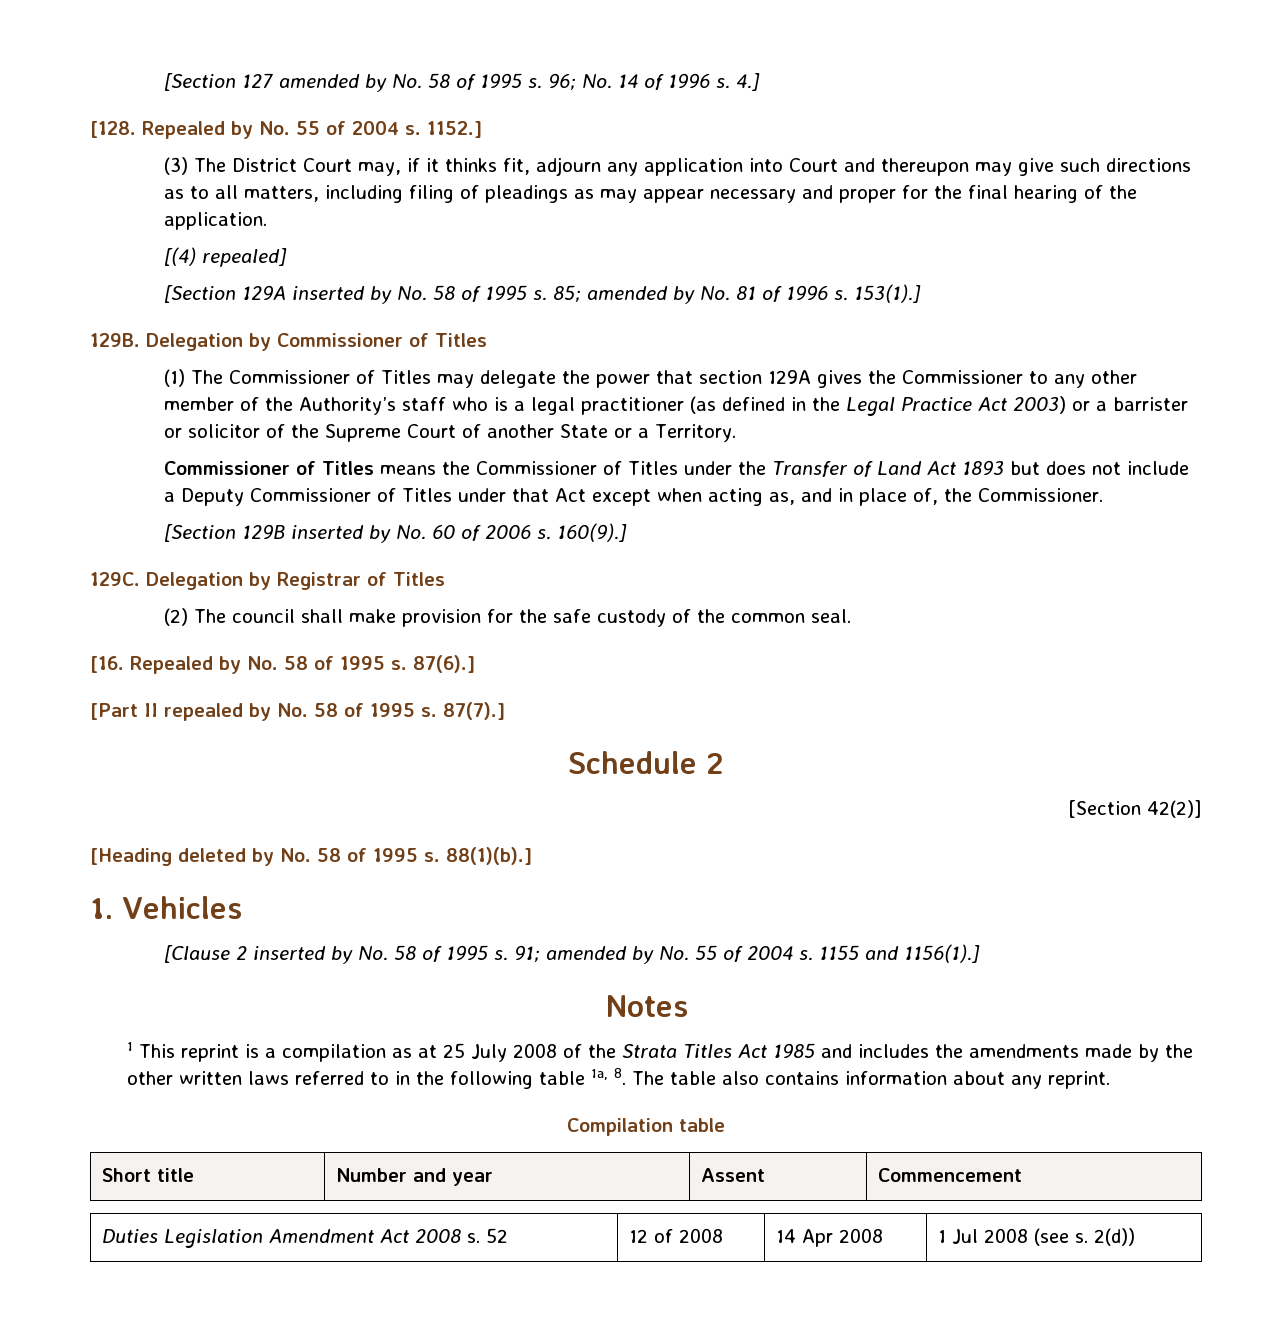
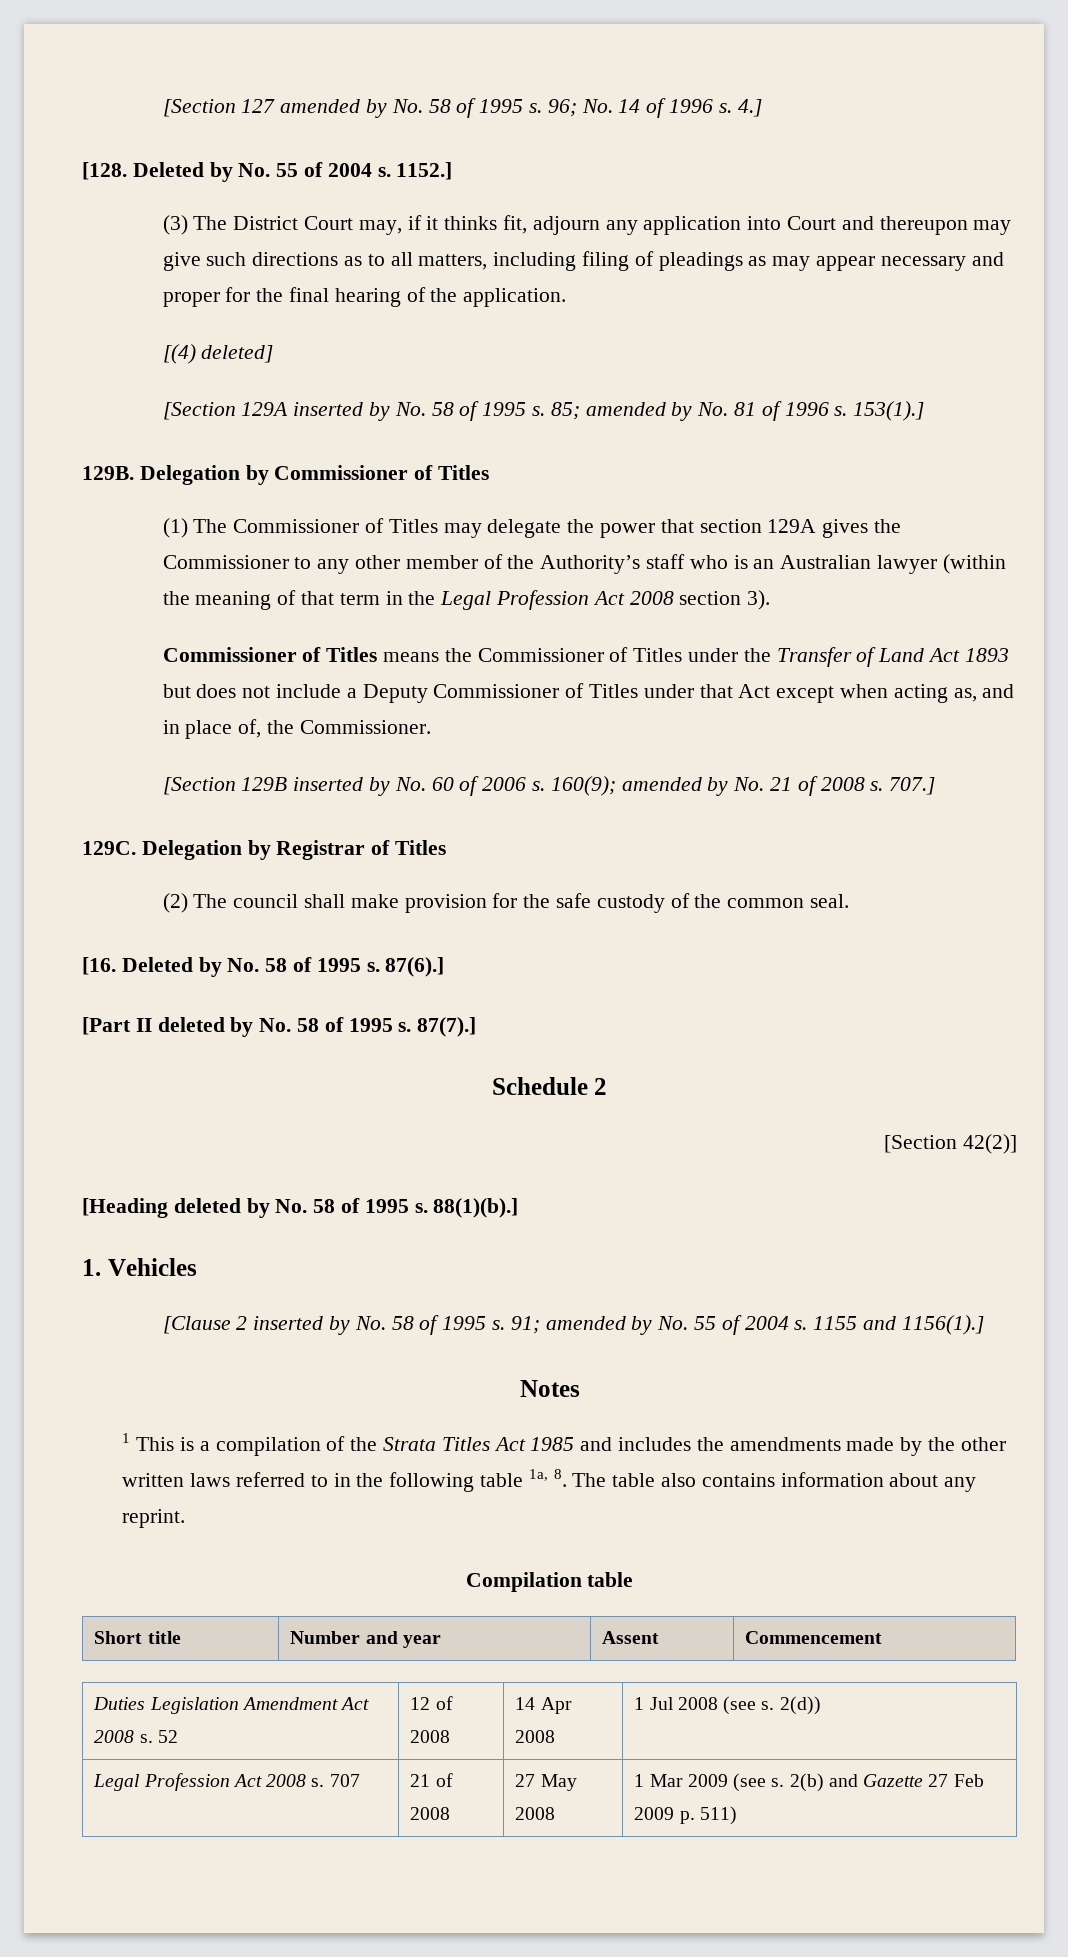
- [128. Repealed by No. 55 of 2004 s.
+ [128. Deleted by No. 55 of 2004 s.
- [(4) repealed]
+ [(4) deleted]
- (1) The Commissioner of Titles may delegate the power that section 129A gives the Commissioner to any other member of the Authority’s staff who is a legal practitioner (as defined in the Legal Practice Act 2003) or a barrister or solicitor of the Supreme Court of another State or a Territory.
+ (1) The Commissioner of Titles may delegate the power that section 129A gives the Commissioner to any other member of the Authority’s staff who is an Australian lawyer (within the meaning of that term in the Legal Profession Act 2008 section 3).
- 160(9).]
+ 160(9); amended by No. 21 of 2008 s. 707.]
- [16. Repealed by No. 58 of 1995 s.
+ [16. Deleted by No. 58 of 1995 s.
- [Part II repealed by No. 58 of 1995 s.
+ [Part II deleted by No. 58 of 1995 s.
- 1 This reprint is a compilation as at 25 July 2008 of the Strata Titles Act 1985 and includes the amendments made by the other written laws referred to in the following table 1a, 8. The table also contains information about any reprint.
+ 1 This is a compilation of the Strata Titles Act 1985 and includes the amendments made by the other written laws referred to in the following table 1a, 8. The table also contains information about any reprint.
+ Legal Profession Act 2008 s. 707 | 21 of 2008 | 27 May 2008 | 1 Mar 2009 (see s. 2(b) and Gazette 27 Feb 2009 p. 511)

